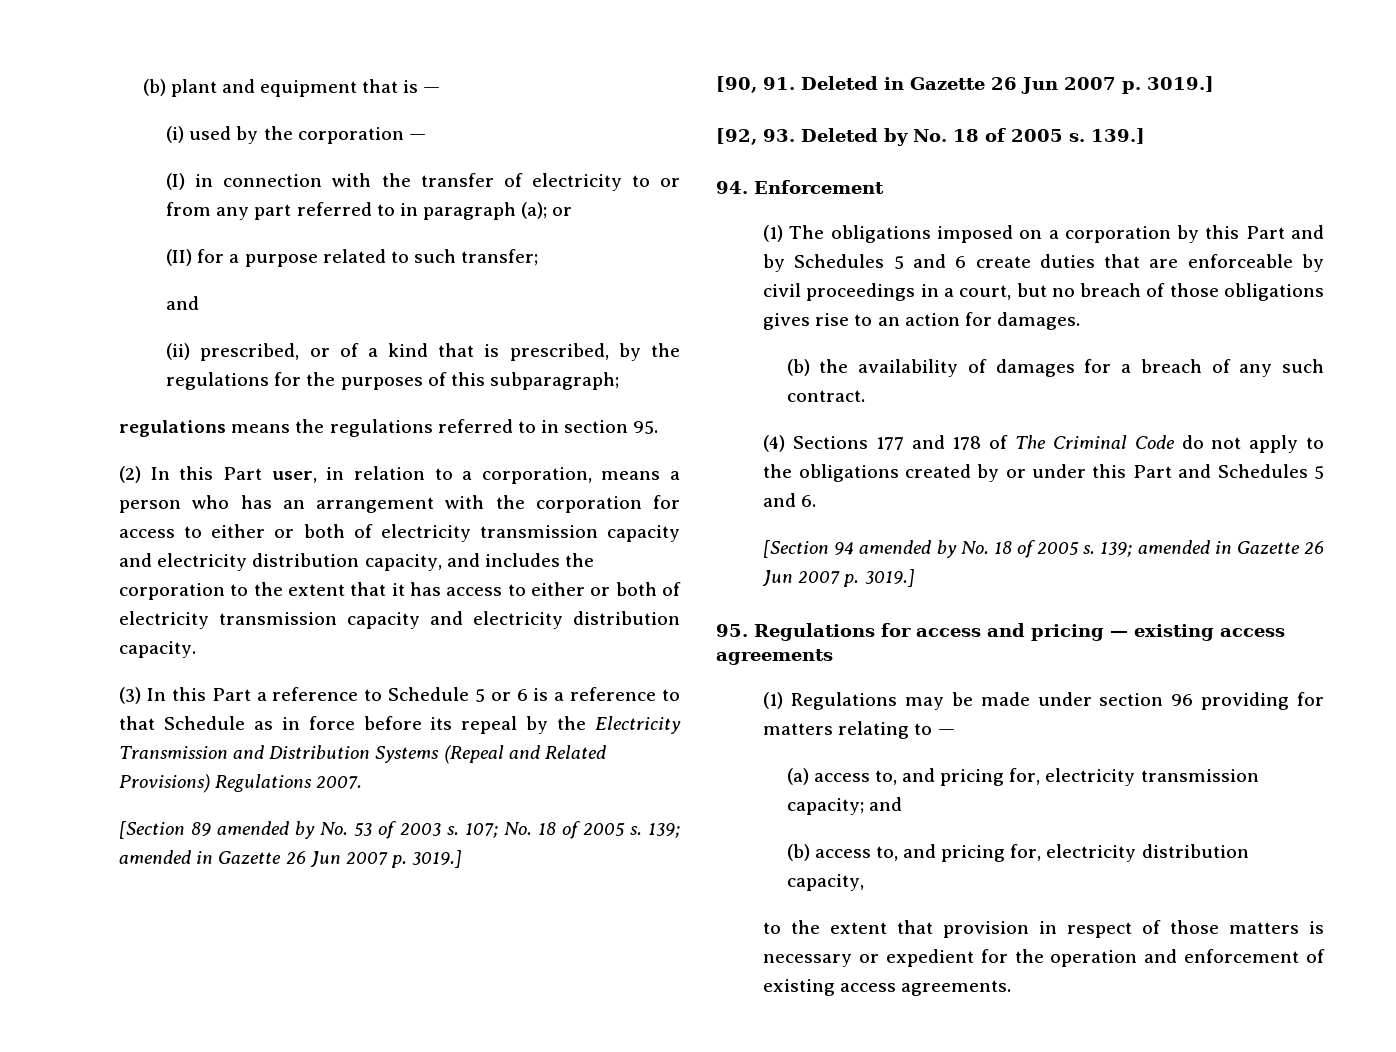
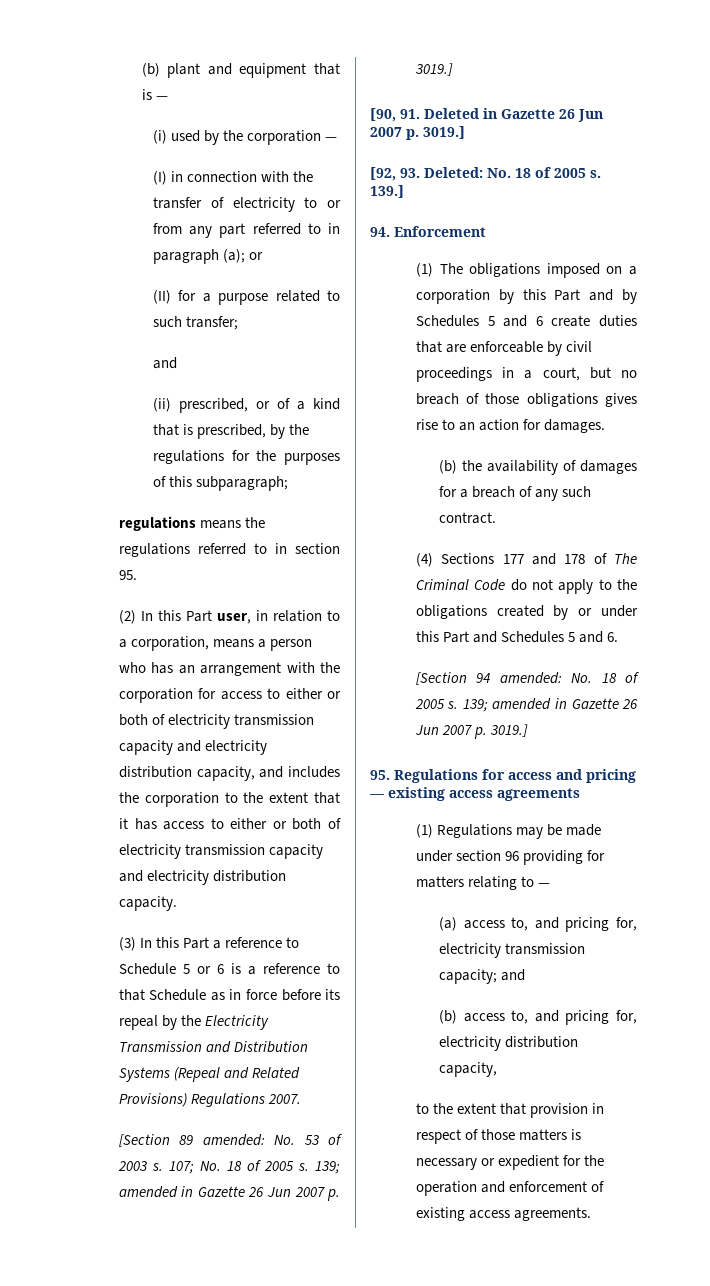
- [Section 89 amended by No. 53 of 2003 s.
+ [Section 89 amended: No. 53 of 2003 s.
- [92, 93. Deleted by No. 18 of 2005 s.
+ [92, 93. Deleted: No. 18 of 2005 s.
- [Section 94 amended by No. 18 of 2005 s.
+ [Section 94 amended: No. 18 of 2005 s.

